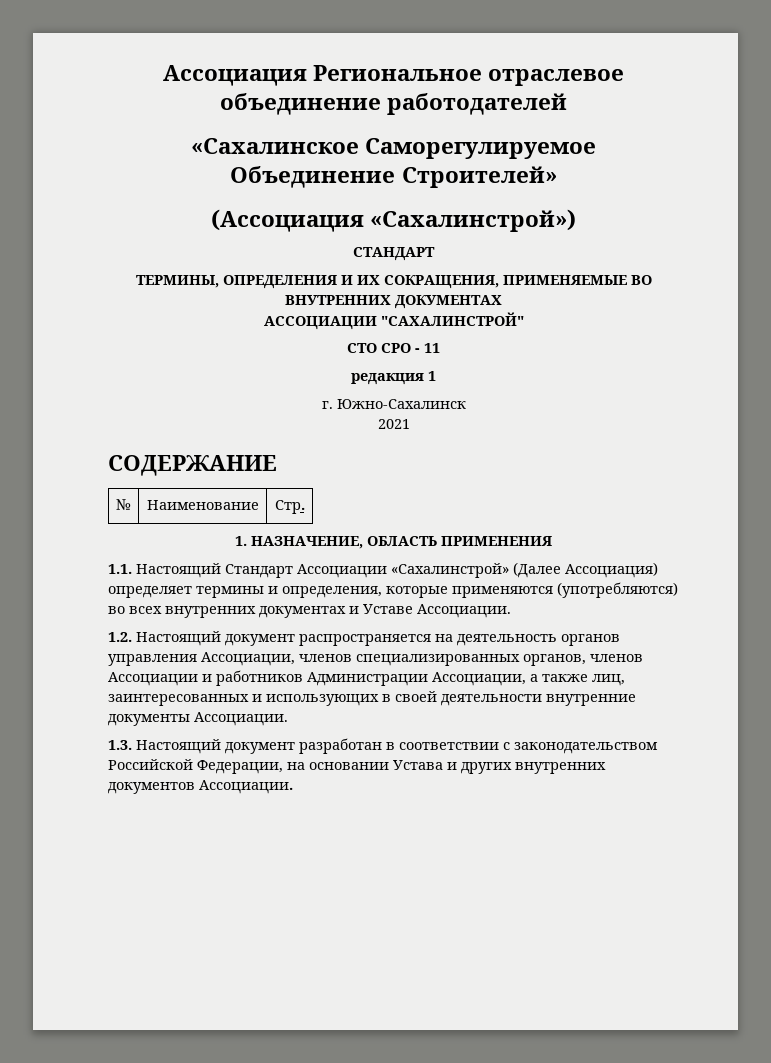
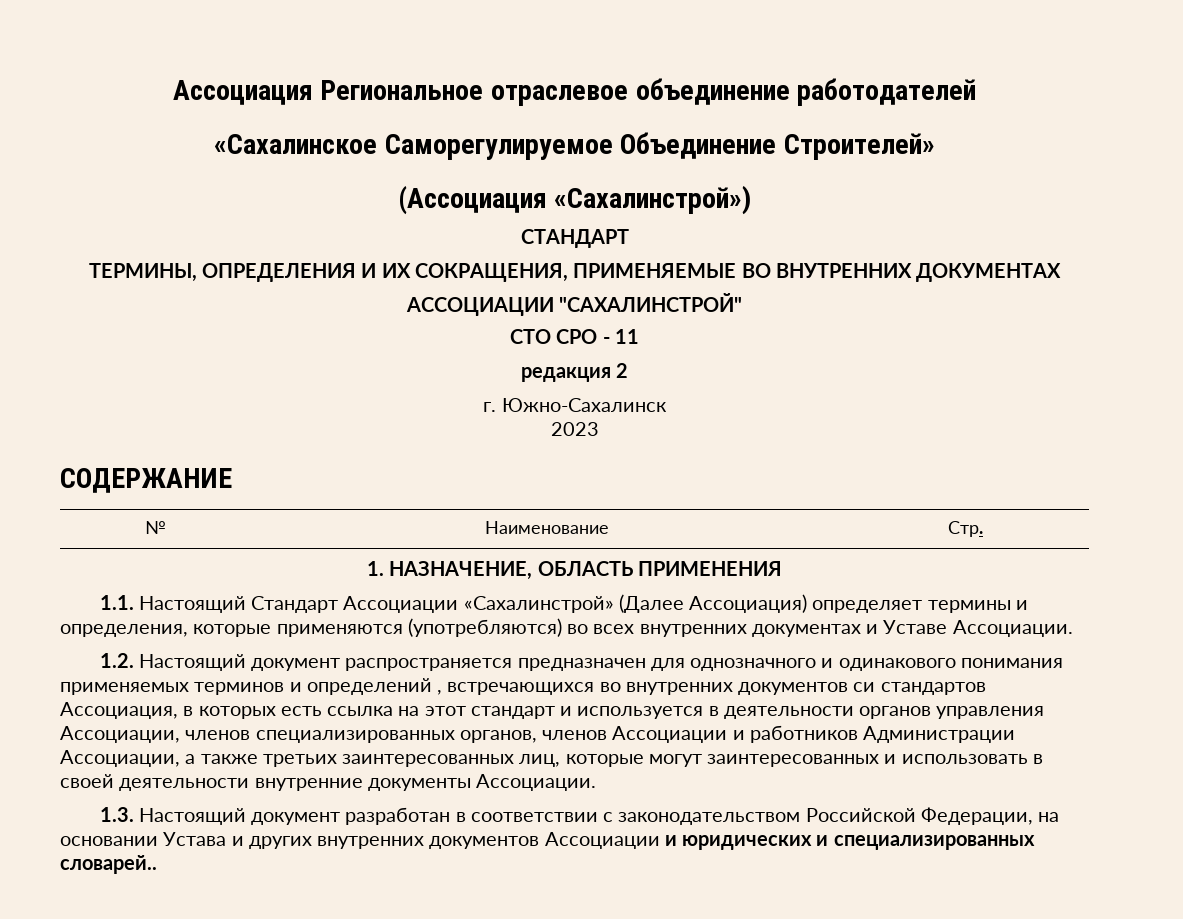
- редакция 1
+ редакция 2
- 2021
+ 2023
- 1.2. Настоящий документ распространяется на деятельность органов управления Ассоциации, членов специализированных органов, членов Ассоциации и работников Администрации Ассоциации, а также лиц, заинтересованных и использующих в своей деятельности внутренние документы Ассоциации.
+ 1.2. Настоящий документ распространяется предназначен для однозначного и одинакового понимания применяемых терминов и определений , встречающихся во внутренних документов си стандартов Ассоциация, в которых есть ссылка на этот стандарт и используется в деятельности органов управления Ассоциации, членов специализированных органов, членов Ассоциации и работников Администрации Ассоциации, а также третьих заинтересованных лиц, которые могут заинтересованных и использовать в своей деятельности внутренние документы Ассоциации.
- 1.3. Настоящий документ разработан в соответствии с законодательством Российской Федерации, на основании Устава и других внутренних документов Ассоциации.
+ 1.3. Настоящий документ разработан в соответствии с законодательством Российской Федерации, на основании Устава и других внутренних документов Ассоциации и юридических и специализированных словарей..

